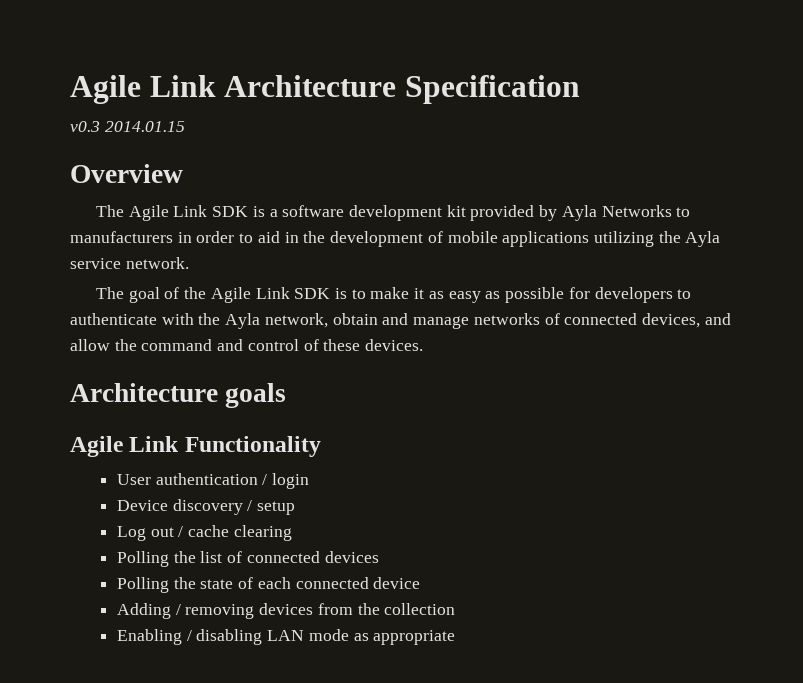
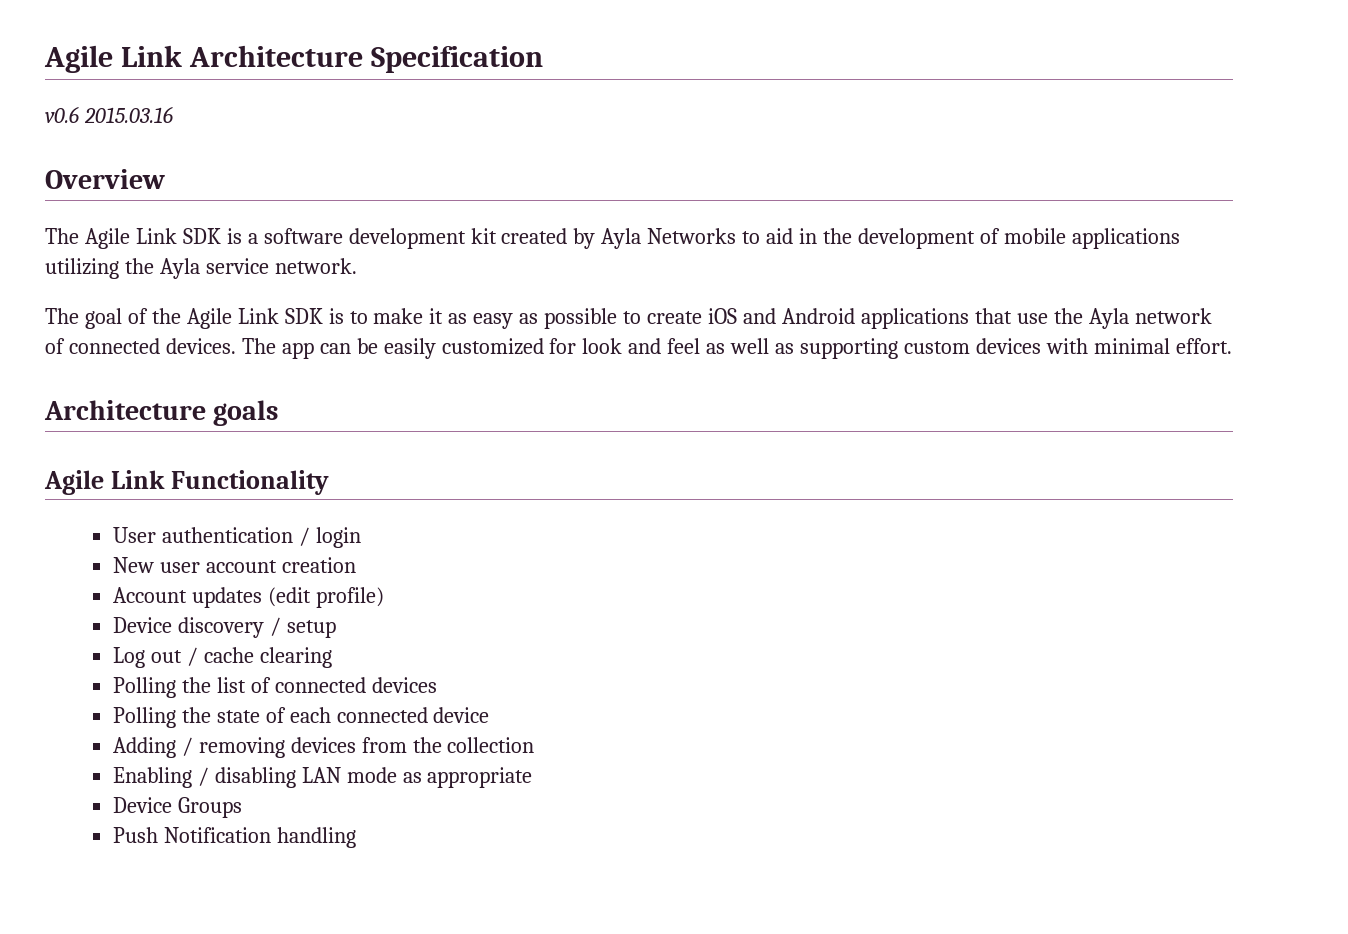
- v0.3 2014.01.15
+ v0.6 2015.03.16
- The Agile Link SDK is a software development kit provided by Ayla Networks to manufacturers in order to aid in the development of mobile applications utilizing the Ayla service network.
+ The Agile Link SDK is a software development kit created by Ayla Networks to aid in the development of mobile applications utilizing the Ayla service network.
- The goal of the Agile Link SDK is to make it as easy as possible for developers to authenticate with the Ayla network, obtain and manage networks of connected devices, and allow the command and control of these devices.
+ The goal of the Agile Link SDK is to make it as easy as possible to create iOS and Android applications that use the Ayla network of connected devices. The app can be easily customized for look and feel as well as supporting custom devices with minimal effort.
+ New user account creation
+ Account updates (edit profile)
+ Device Groups
+ Push Notification handling

